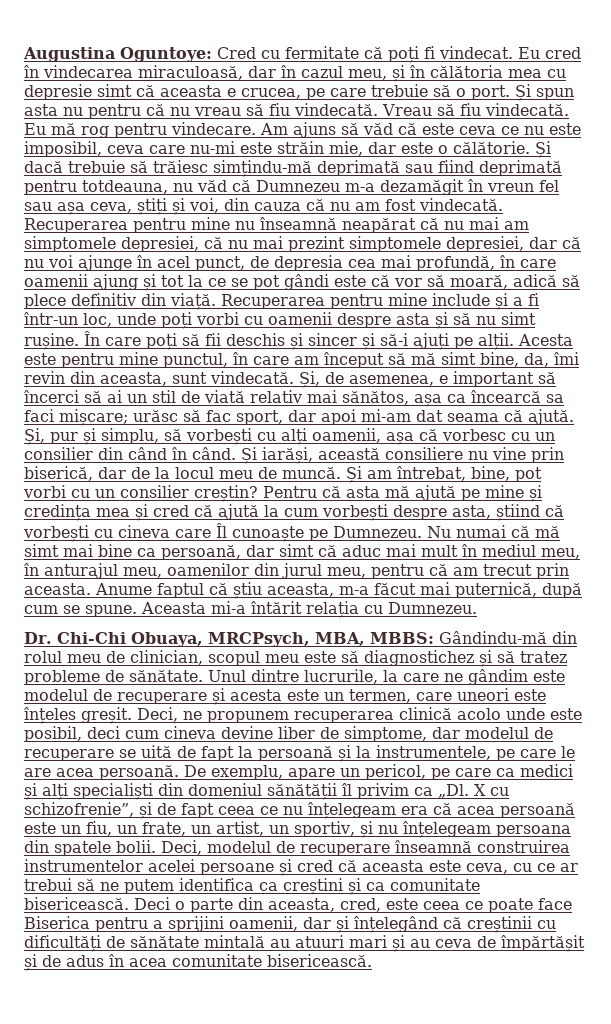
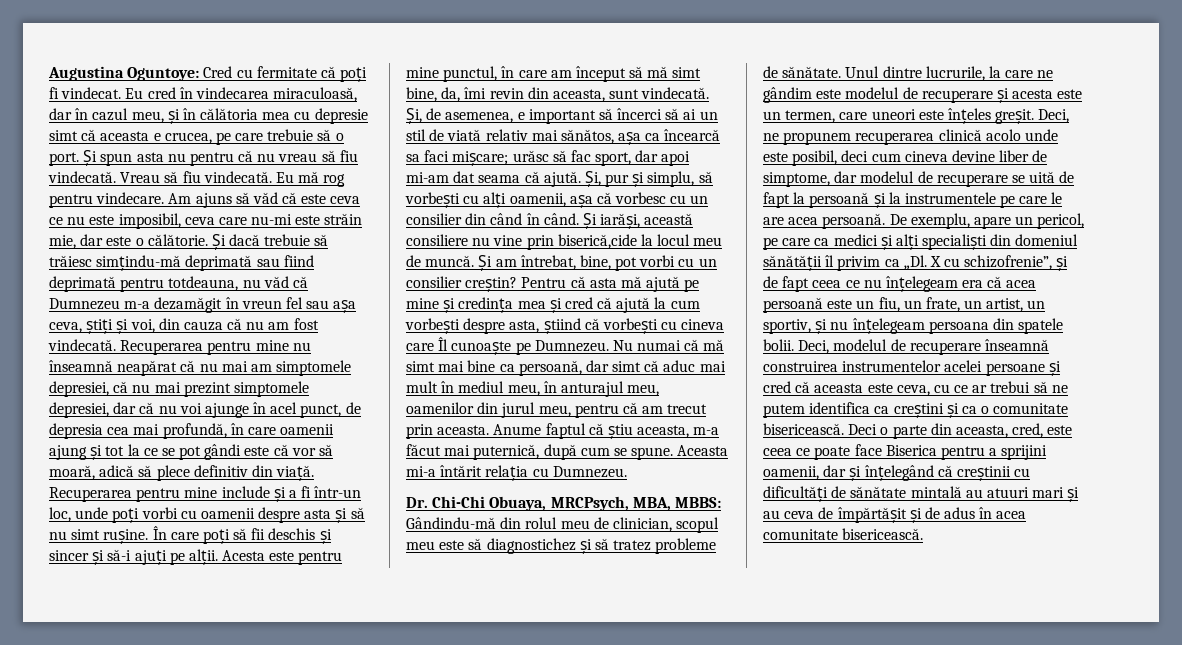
- Și iarăși, această consiliere nu vine prin biserică, dar de la locul meu de muncă.
+ Și iarăși, această consiliere nu vine prin biserică,cide la locul meu de muncă.
- Deci, ne propunem recuperarea clinică acolo unde este posibil, deci cum cineva devine liber de simptome, dar modelul de recuperare se uită de fapt la persoană și la instrumentele, pe care le are acea persoană.
+ Deci, ne propunem recuperarea clinică acolo unde este posibil, deci cum cineva devine liber de simptome, dar modelul de recuperare se uită de fapt la persoană și la instrumentele pe care le are acea persoană.
- Deci, modelul de recuperare înseamnă construirea instrumentelor acelei persoane și cred că aceasta este ceva, cu ce ar trebui să ne putem identifica ca creștini și ca comunitate bisericească.
+ Deci, modelul de recuperare înseamnă construirea instrumentelor acelei persoane și cred că aceasta este ceva, cu ce ar trebui să ne putem identifica ca creștini și ca o comunitate bisericească.

